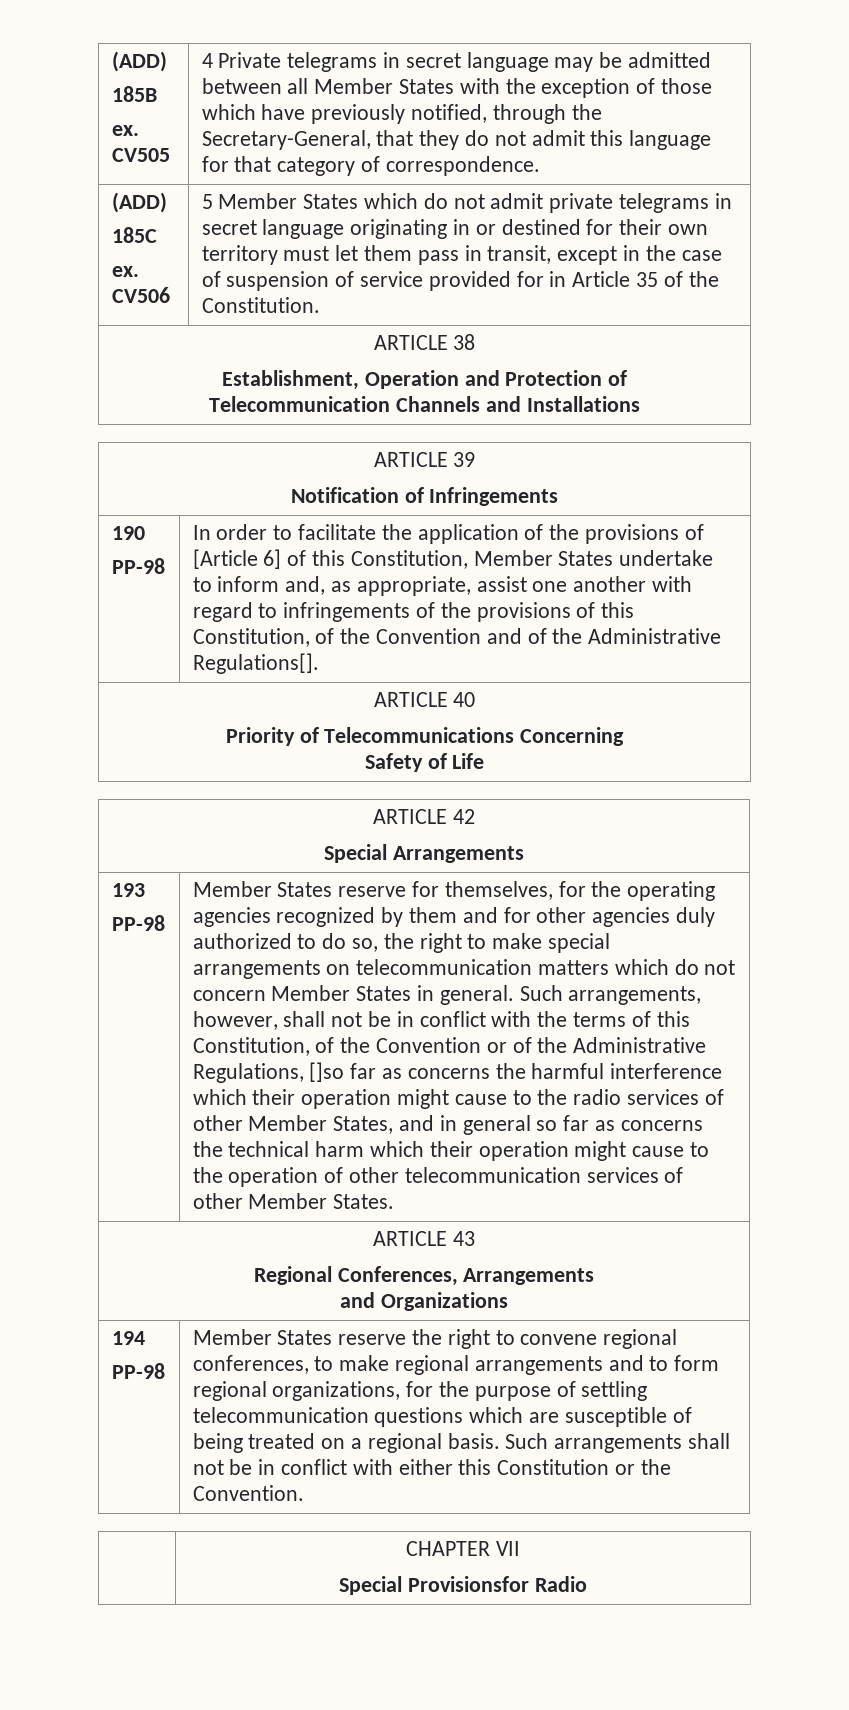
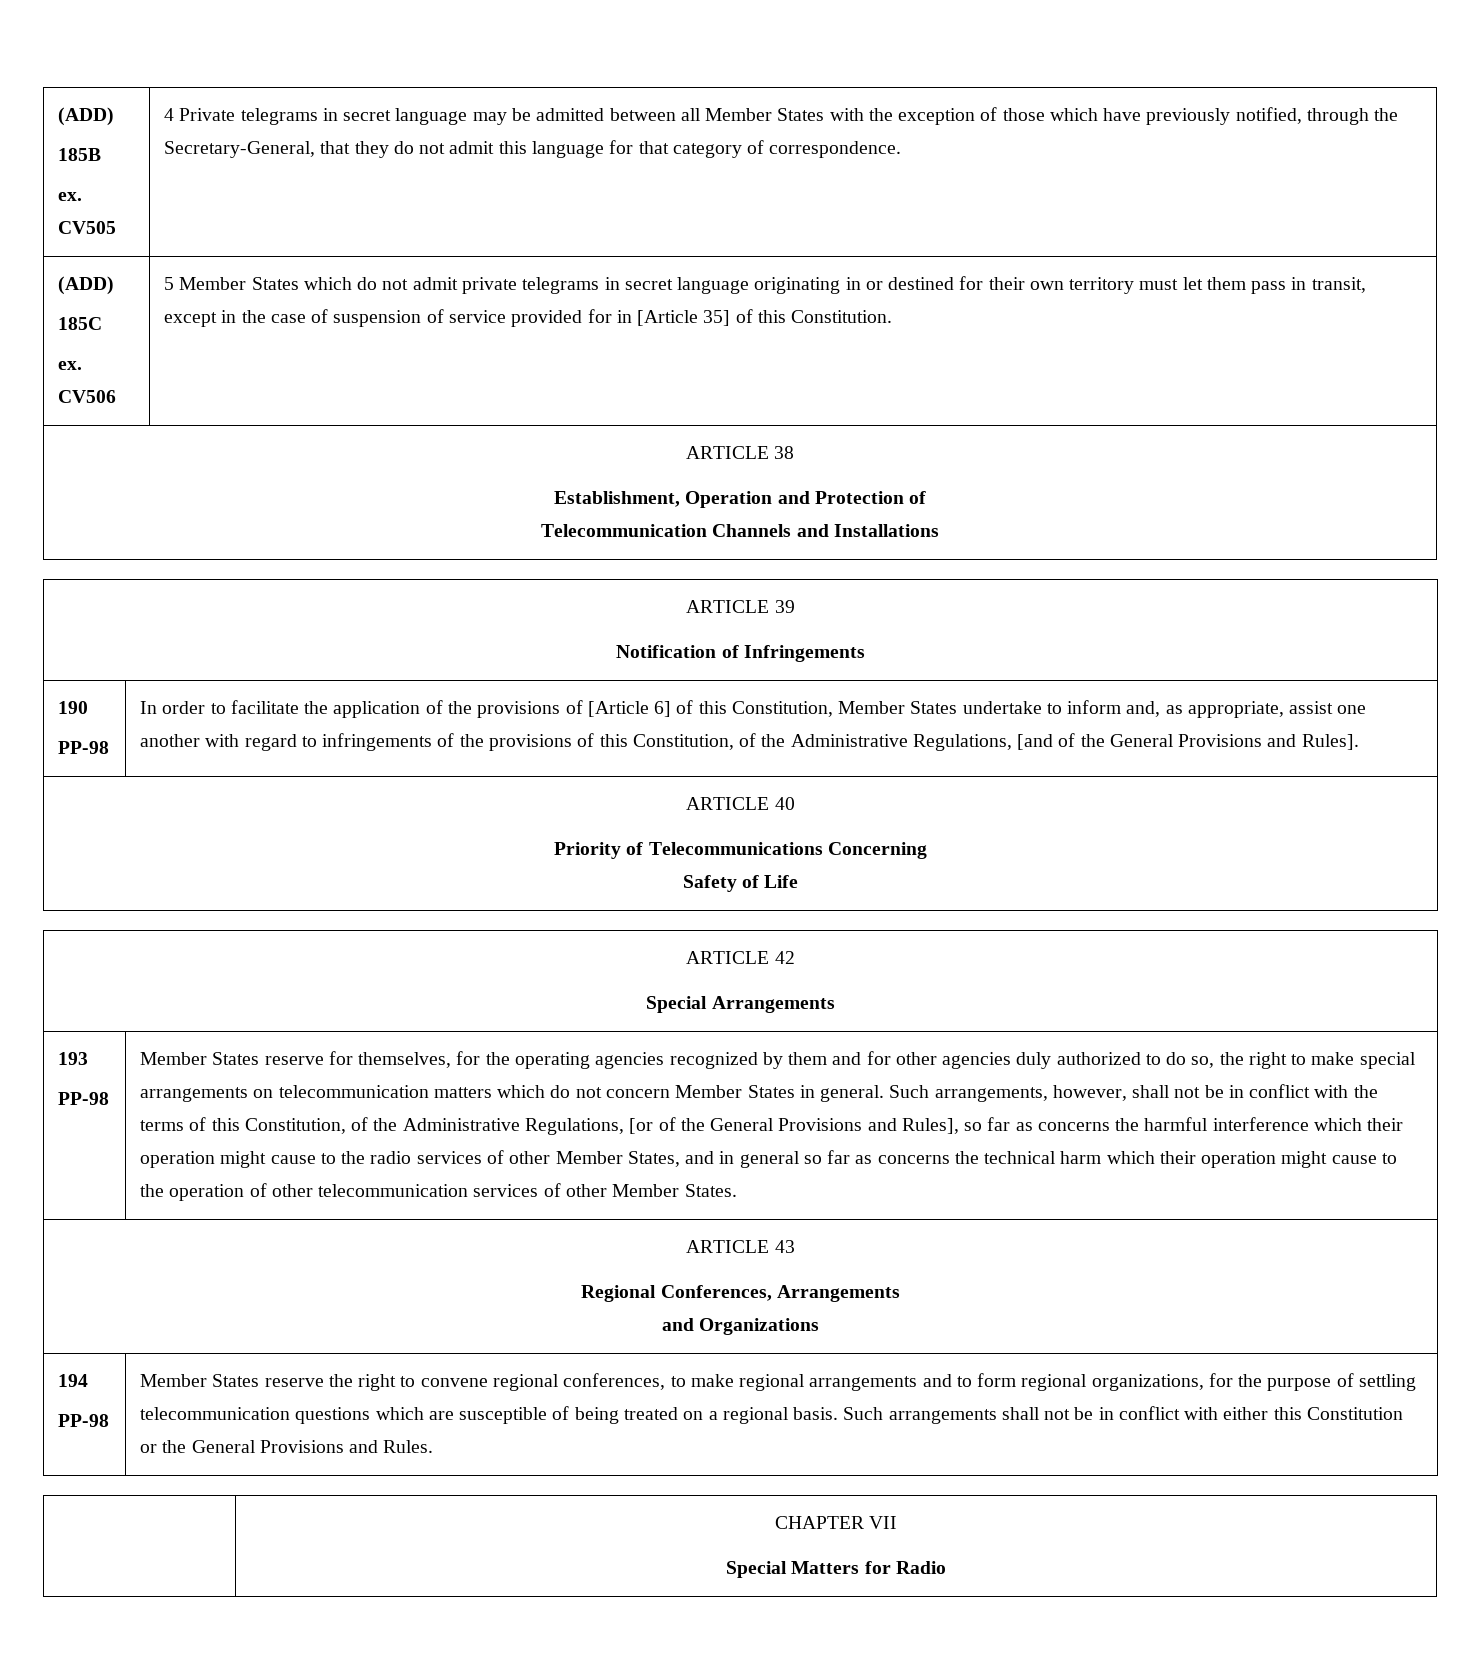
- 5 Member States which do not admit private telegrams in secret language originating in or destined for their own territory must let them pass in transit, except in the case of suspension of service provided for in Article 35 of the Constitution.
+ 5 Member States which do not admit private telegrams in secret language originating in or destined for their own territory must let them pass in transit, except in the case of suspension of service provided for in [Article 35] of this Constitution.
- In order to facilitate the application of the provisions of [Article 6] of this Constitution, Member States undertake to inform and, as appropriate, assist one another with regard to infringements of the provisions of this Constitution, of the Convention and of the Administrative Regulations[].
+ In order to facilitate the application of the provisions of [Article 6] of this Constitution, Member States undertake to inform and, as appropriate, assist one another with regard to infringements of the provisions of this Constitution, of the Administrative Regulations, [and of the General Provisions and Rules].
- Such arrangements, however, shall not be in conflict with the terms of this Constitution, of the Convention or of the Administrative Regulations, []so far as concerns the harmful interference which their operation might cause to the radio services of other Member States, and in general so far as concerns the technical harm which their operation might cause to the operation of other telecommunication services of other Member States.
+ Such arrangements, however, shall not be in conflict with the terms of this Constitution, of the Administrative Regulations, [or of the General Provisions and Rules], so far as concerns the harmful interference which their operation might cause to the radio services of other Member States, and in general so far as concerns the technical harm which their operation might cause to the operation of other telecommunication services of other Member States.
- Such arrangements shall not be in conflict with either this Constitution or the Convention.
+ Such arrangements shall not be in conflict with either this Constitution or the General Provisions and Rules.
  | CHAPTER VII
- Special Provisionsfor Radio
+ Special Matters for Radio

